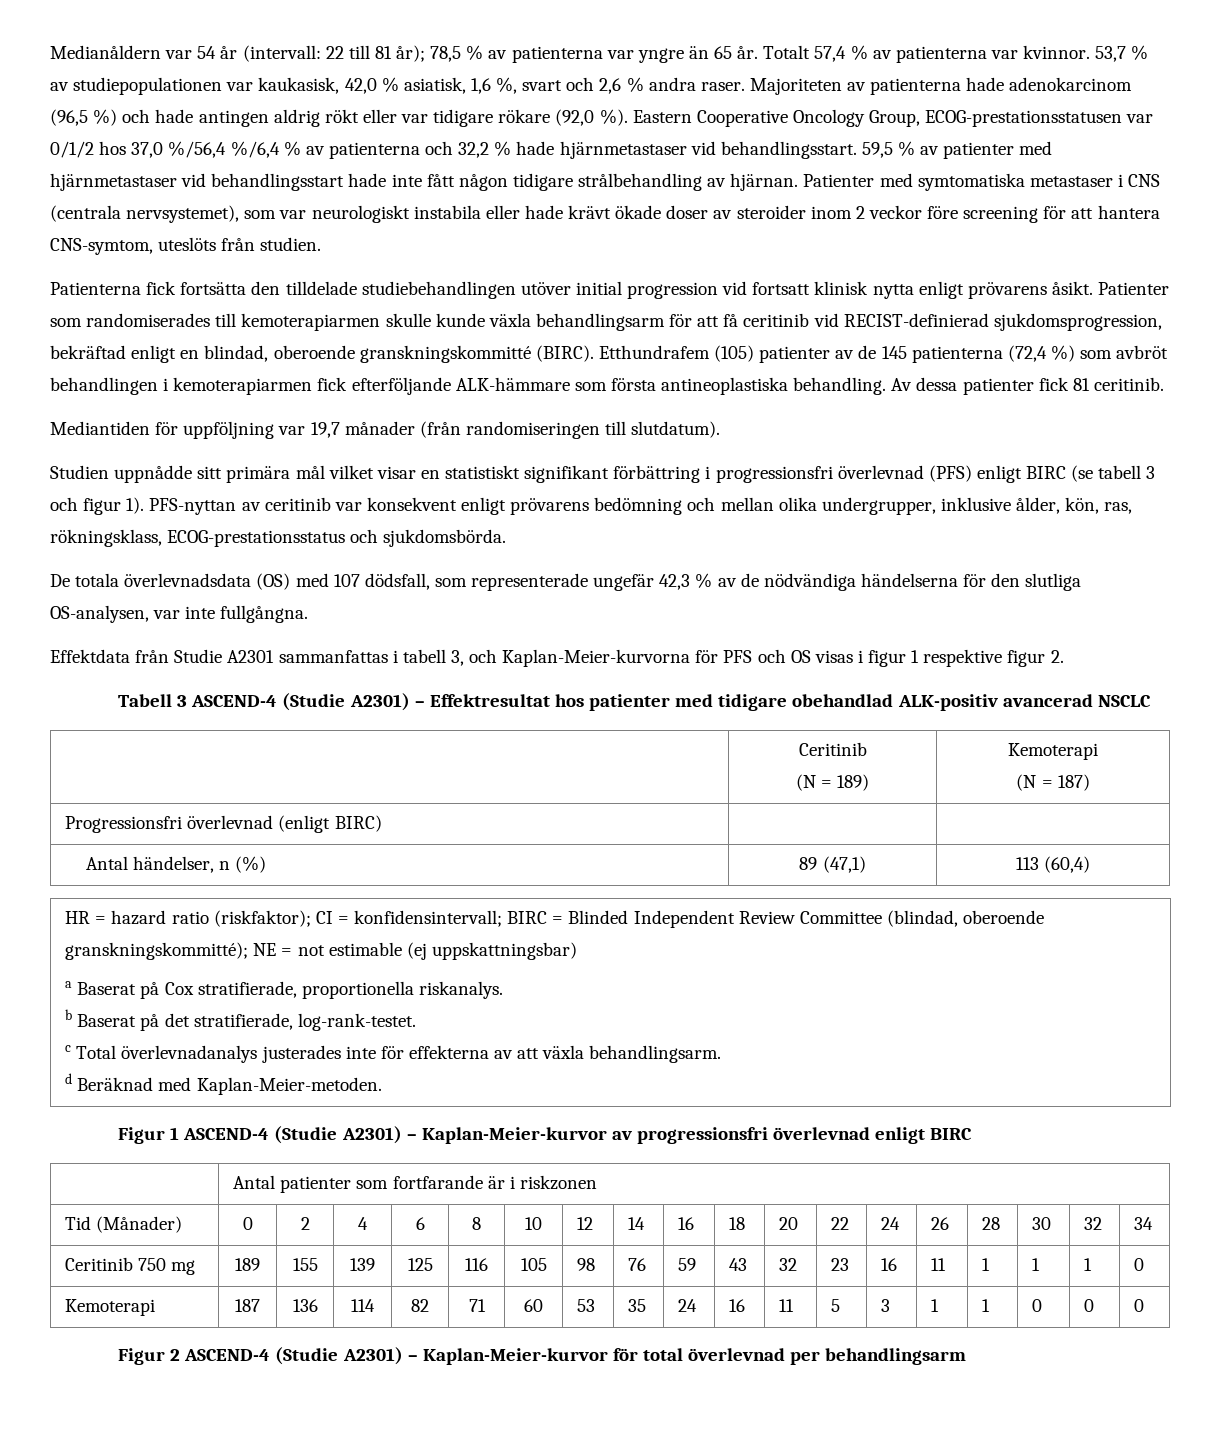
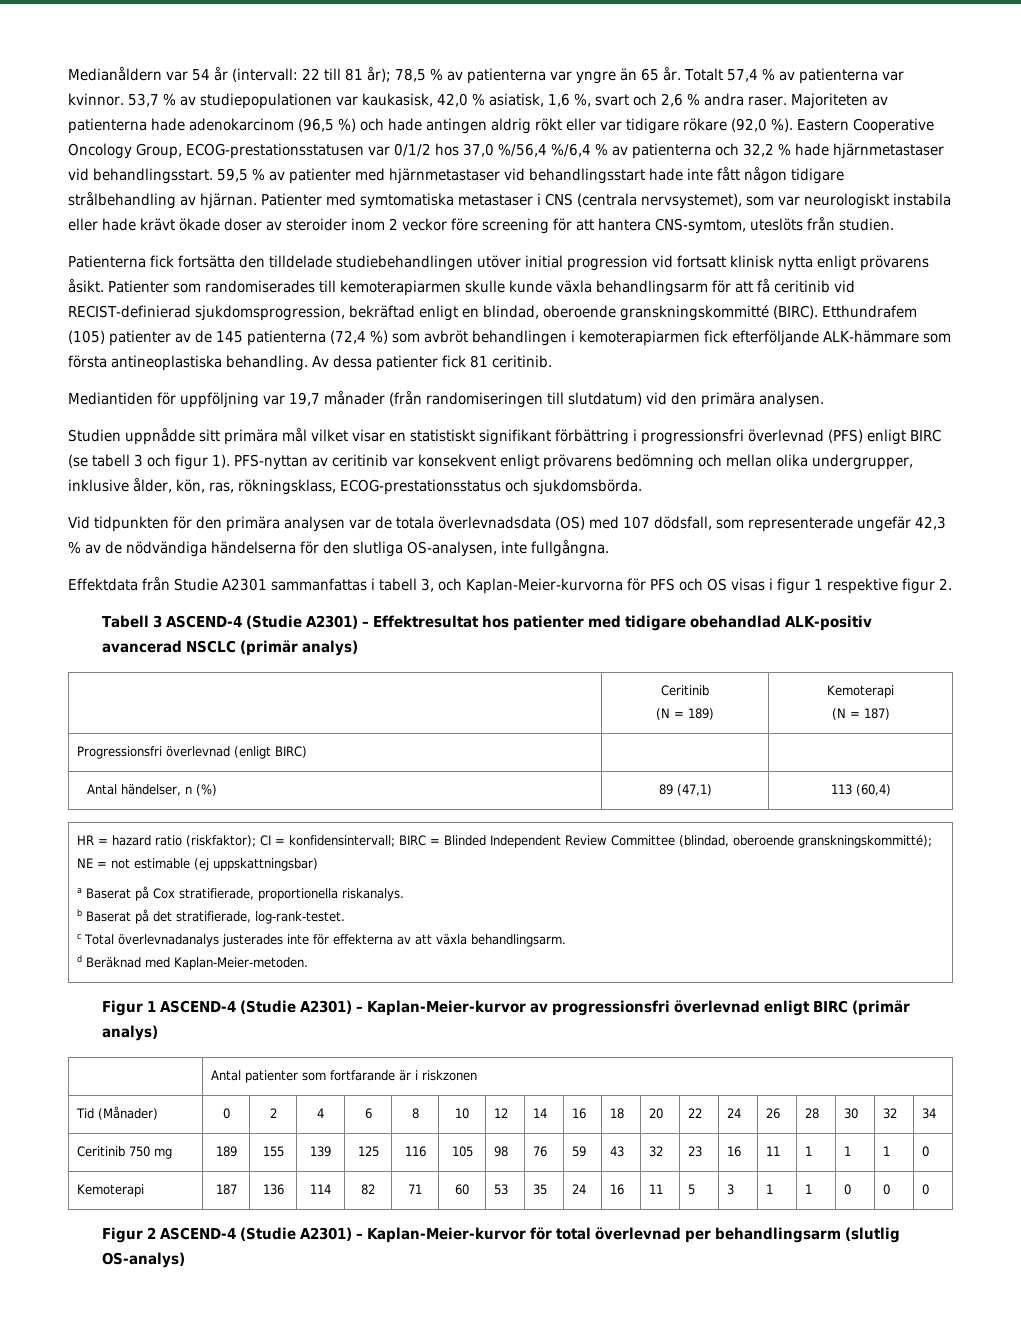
- Mediantiden för uppföljning var 19,7 månader (från randomiseringen till slutdatum).
+ Mediantiden för uppföljning var 19,7 månader (från randomiseringen till slutdatum) vid den primära analysen.
- De totala överlevnadsdata (OS) med 107 dödsfall, som representerade ungefär 42,3 % av de nödvändiga händelserna för den slutliga OS-analysen, var inte fullgångna.
+ Vid tidpunkten för den primära analysen var de totala överlevnadsdata (OS) med 107 dödsfall, som representerade ungefär 42,3 % av de nödvändiga händelserna för den slutliga OS-analysen, inte fullgångna.
- Tabell 3 ASCEND-4 (Studie A2301) – Effektresultat hos patienter med tidigare obehandlad ALK-positiv avancerad NSCLC
+ Tabell 3 ASCEND-4 (Studie A2301) – Effektresultat hos patienter med tidigare obehandlad ALK-positiv avancerad NSCLC (primär analys)
- Figur 1 ASCEND-4 (Studie A2301) – Kaplan-Meier-kurvor av progressionsfri överlevnad enligt BIRC
+ Figur 1 ASCEND-4 (Studie A2301) – Kaplan-Meier-kurvor av progressionsfri överlevnad enligt BIRC (primär analys)
- Figur 2 ASCEND-4 (Studie A2301) – Kaplan-Meier-kurvor för total överlevnad per behandlingsarm
+ Figur 2 ASCEND-4 (Studie A2301) – Kaplan-Meier-kurvor för total överlevnad per behandlingsarm (slutlig OS-analys)

